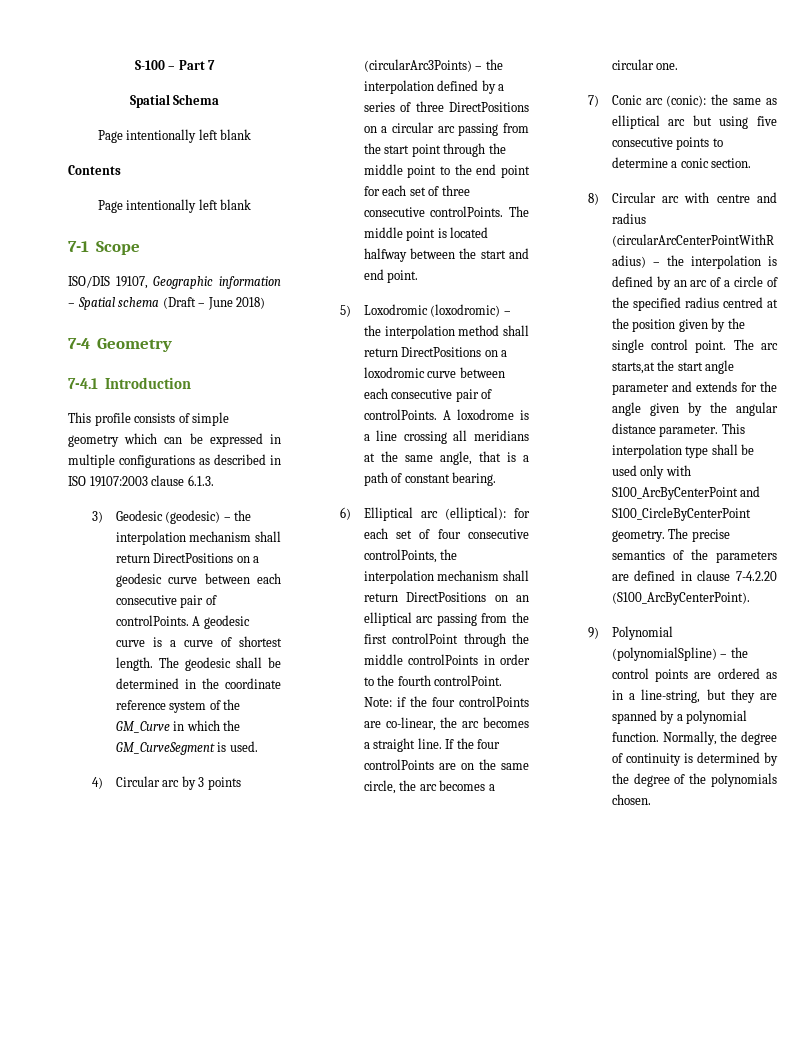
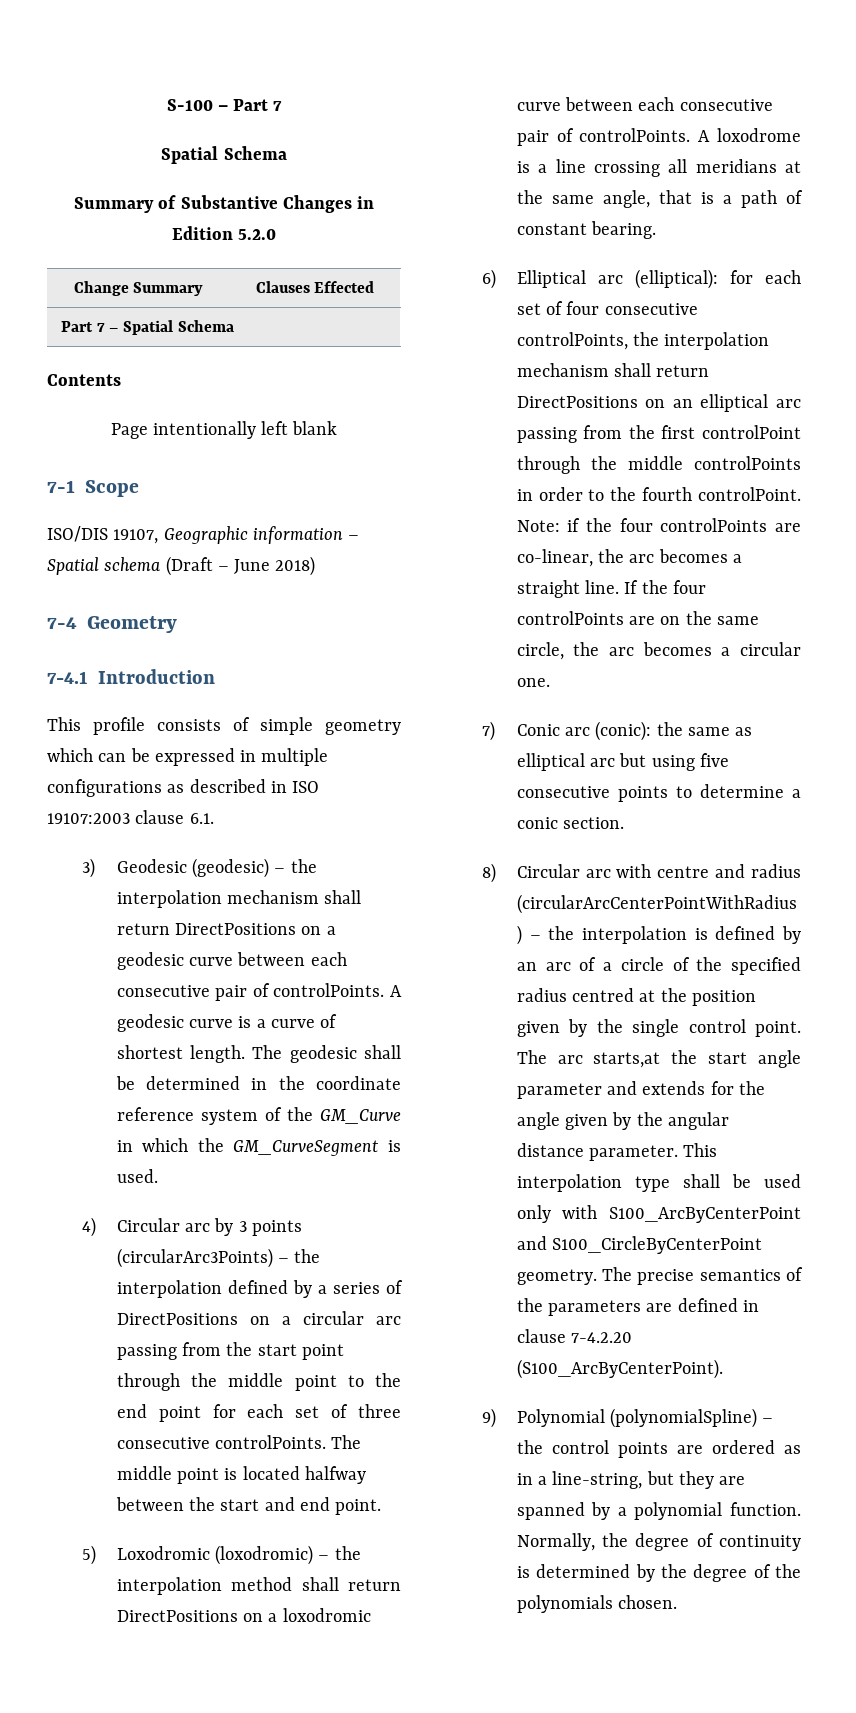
  S-100 – Part 7
  Spatial Schema
- Page intentionally left blank
+ Summary of Substantive Changes in Edition 5.2.0
+ Change Summary | Clauses Effected
+ Part 7 – Spatial Schema
- This profile consists of simple geometry which can be expressed in multiple configurations as described in ISO 19107:2003 clause 6.1.3.
+ This profile consists of simple geometry which can be expressed in multiple configurations as described in ISO 19107:2003 clause 6.1.
- 4) Circular arc by 3 points (circularArc3Points) – the interpolation defined by a series of three DirectPositions on a circular arc passing from the start point through the middle point to the end point for each set of three consecutive controlPoints.
+ 4) Circular arc by 3 points (circularArc3Points) – the interpolation defined by a series of DirectPositions on a circular arc passing from the start point through the middle point to the end point for each set of three consecutive controlPoints.

